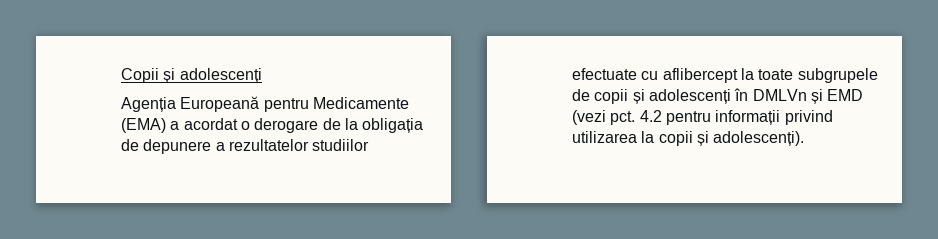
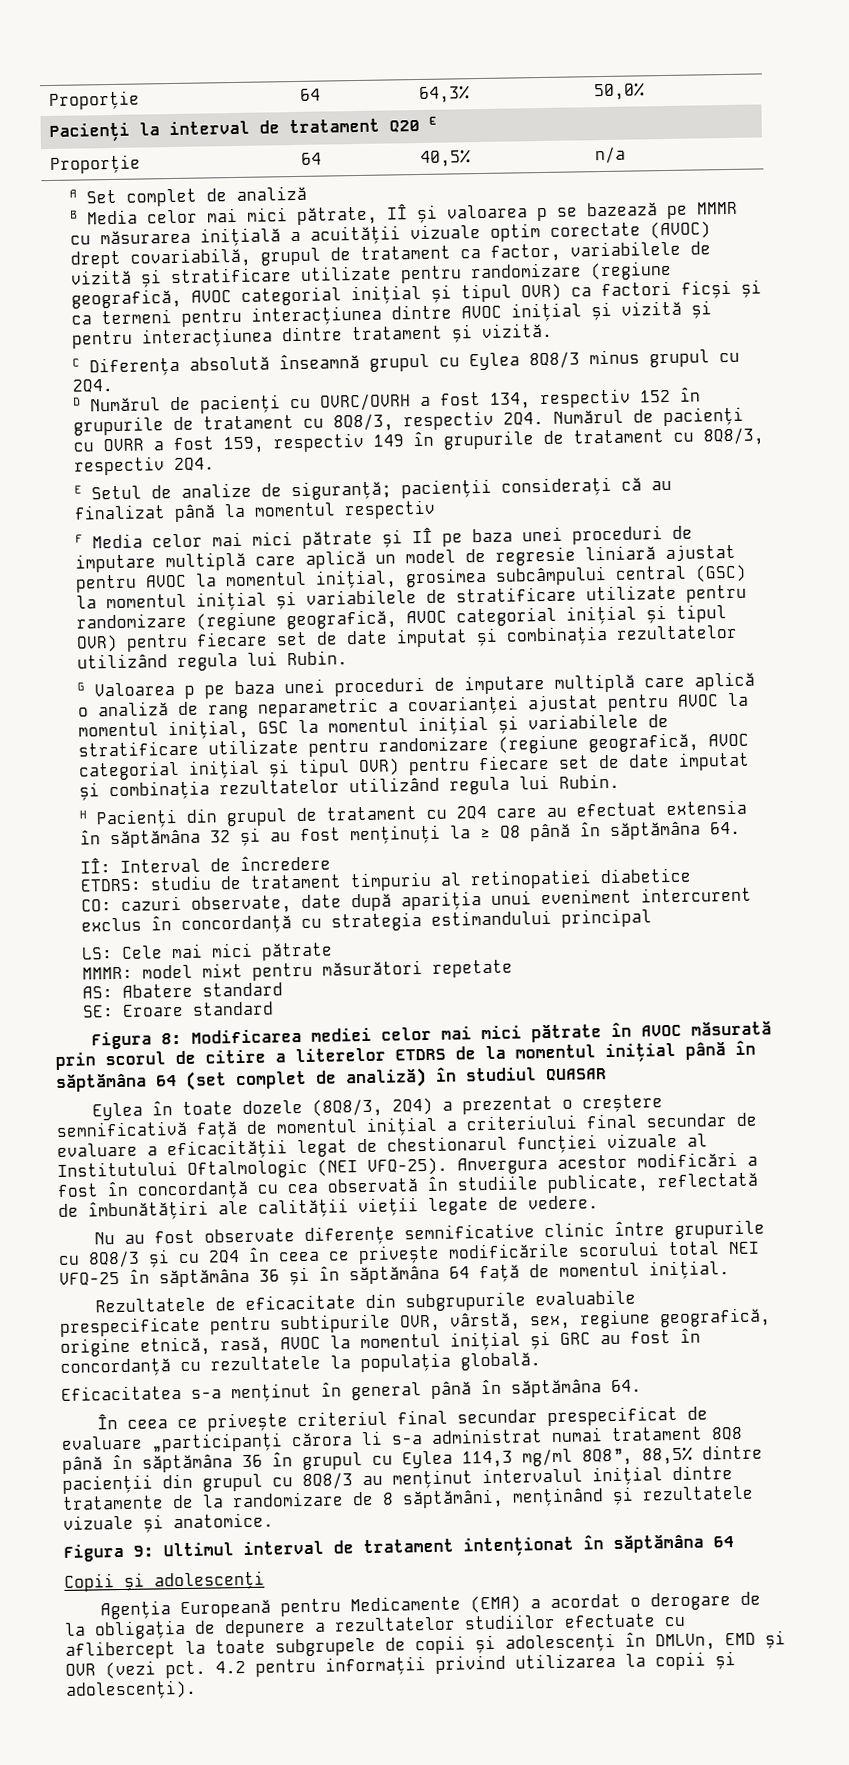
+ Proporție | 64 | 64,3% | 50,0%
+ Pacienți la interval de tratament Q20 E
+ Proporție | 64 | 40,5% | n/a
+ A Set complet de analiză
+ B Media celor mai mici pătrate, IÎ și valoarea p se bazează pe MMMR cu măsurarea inițială a acuității vizuale optim corectate (AVOC) drept covariabilă, grupul de tratament ca factor, variabilele de vizită și stratificare utilizate pentru randomizare (regiune geografică, AVOC categorial inițial și tipul OVR) ca factori ficși și ca termeni pentru interacțiunea dintre AVOC inițial și vizită și pentru interacțiunea dintre tratament și vizită.
+ C Diferența absolută înseamnă grupul cu Eylea 8Q8/3 minus grupul cu 2Q4.
+ D Numărul de pacienți cu OVRC/OVRH a fost 134, respectiv 152 în grupurile de tratament cu 8Q8/3, respectiv 2Q4. Numărul de pacienți cu OVRR a fost 159, respectiv 149 în grupurile de tratament cu 8Q8/3, respectiv 2Q4.
+ E Setul de analize de siguranță; pacienții considerați că au finalizat până la momentul respectiv
+ F Media celor mai mici pătrate și IÎ pe baza unei proceduri de imputare multiplă care aplică un model de regresie liniară ajustat pentru AVOC la momentul inițial, grosimea subcâmpului central (GSC) la momentul inițial și variabilele de stratificare utilizate pentru randomizare (regiune geografică, AVOC categorial inițial și tipul OVR) pentru fiecare set de date imputat și combinația rezultatelor utilizând regula lui Rubin.
+ G Valoarea p pe baza unei proceduri de imputare multiplă care aplică o analiză de rang neparametric a covarianței ajustat pentru AVOC la momentul inițial, GSC la momentul inițial și variabilele de stratificare utilizate pentru randomizare (regiune geografică, AVOC categorial inițial și tipul OVR) pentru fiecare set de date imputat și combinația rezultatelor utilizând regula lui Rubin.
+ H Pacienți din grupul de tratament cu 2Q4 care au efectuat extensia în săptămâna 32 și au fost menținuți la ≥ Q8 până în săptămâna 64.
+ IÎ: Interval de încredere
+ ETDRS: studiu de tratament timpuriu al retinopatiei diabetice
+ CO: cazuri observate, date după apariția unui eveniment intercurent exclus în concordanță cu strategia estimandului principal
+ LS: Cele mai mici pătrate
+ MMMR: model mixt pentru măsurători repetate
+ AS: Abatere standard
+ SE: Eroare standard
+ Figura 8: Modificarea mediei celor mai mici pătrate în AVOC măsurată prin scorul de citire a literelor ETDRS de la momentul inițial până în săptămâna 64 (set complet de analiză) în studiul QUASAR
+ Eylea în toate dozele (8Q8/3, 2Q4) a prezentat o creștere semnificativă față de momentul inițial a criteriului final secundar de evaluare a eficacității legat de chestionarul funcției vizuale al Institutului Oftalmologic (NEI VFQ-25). Anvergura acestor modificări a fost în concordanță cu cea observată în studiile publicate, reflectată de îmbunătățiri ale calității vieții legate de vedere.
+ Nu au fost observate diferențe semnificative clinic între grupurile cu 8Q8/3 și cu 2Q4 în ceea ce privește modificările scorului total NEI VFQ-25 în săptămâna 36 și în săptămâna 64 față de momentul inițial.
+ Rezultatele de eficacitate din subgrupurile evaluabile prespecificate pentru subtipurile OVR, vârstă, sex, regiune geografică, origine etnică, rasă, AVOC la momentul inițial și GRC au fost în concordanță cu rezultatele la populația globală.
+ Eficacitatea s-a menținut în general până în săptămâna 64.
+ În ceea ce privește criteriul final secundar prespecificat de evaluare „participanți cărora li s-a administrat numai tratament 8Q8 până în săptămâna 36 în grupul cu Eylea 114,3 mg/ml 8Q8”, 88,5% dintre pacienții din grupul cu 8Q8/3 au menținut intervalul inițial dintre tratamente de la randomizare de 8 săptămâni, menținând și rezultatele vizuale și anatomice.
+ Figura 9: Ultimul interval de tratament intenționat în săptămâna 64
- Agenția Europeană pentru Medicamente (EMA) a acordat o derogare de la obligația de depunere a rezultatelor studiilor efectuate cu aflibercept la toate subgrupele de copii și adolescenți în DMLVn și EMD (vezi pct.
+ Agenția Europeană pentru Medicamente (EMA) a acordat o derogare de la obligația de depunere a rezultatelor studiilor efectuate cu aflibercept la toate subgrupele de copii și adolescenți în DMLVn, EMD și OVR (vezi pct.

